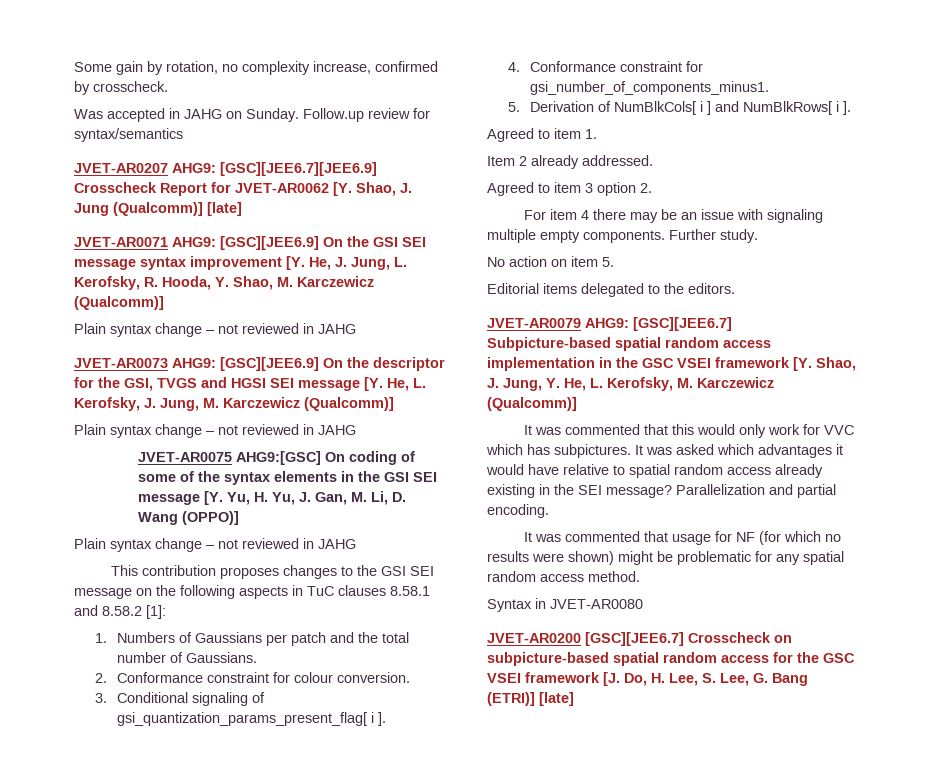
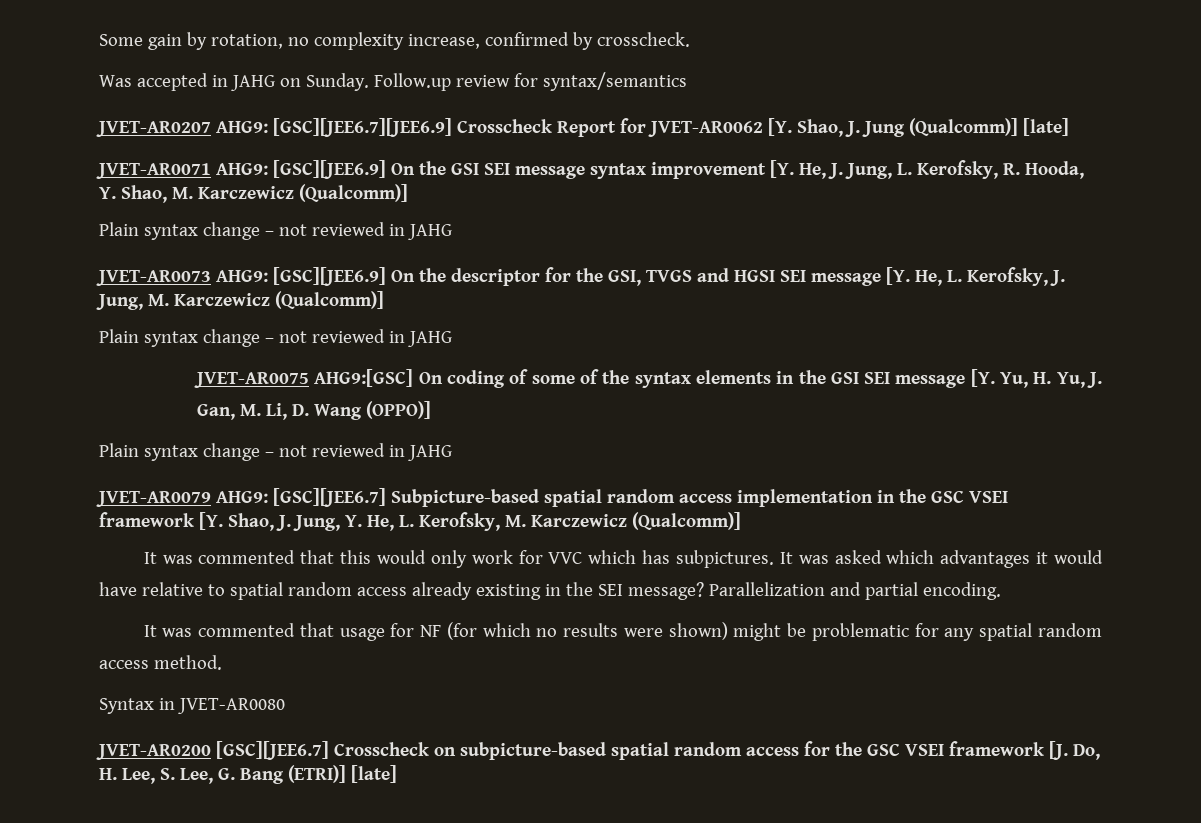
- This contribution proposes changes to the GSI SEI message on the following aspects in TuC clauses 8.58.1 and 8.58.2 [1]:
- 1. Numbers of Gaussians per patch and the total number of Gaussians.
- 2. Conformance constraint for colour conversion.
- 3. Conditional signaling of gsi_quantization_params_present_flag[ i ].
- 4. Conformance constraint for gsi_number_of_components_minus1.
- 5. Derivation of NumBlkCols[ i ] and NumBlkRows[ i ].
- Agreed to item 1.
- Item 2 already addressed.
- Agreed to item 3 option 2.
- For item 4 there may be an issue with signaling multiple empty components. Further study.
- No action on item 5.
- Editorial items delegated to the editors.

